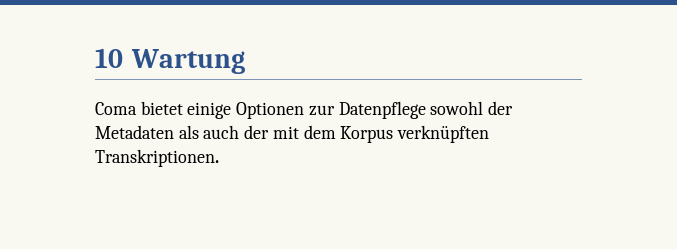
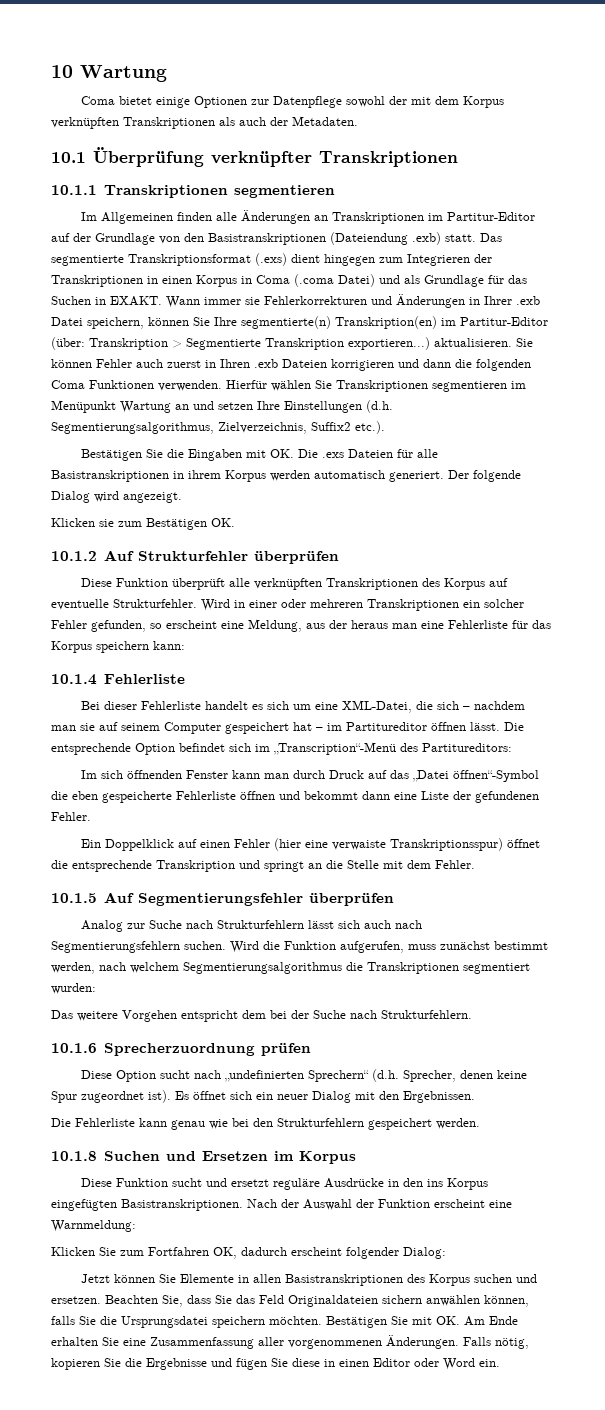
- Coma bietet einige Optionen zur Datenpflege sowohl der Metadaten als auch der mit dem Korpus verknüpften Transkriptionen.
+ Coma bietet einige Optionen zur Datenpflege sowohl der mit dem Korpus verknüpften Transkriptionen als auch der Metadaten.
+ 10.1 Überprüfung verknüpfter Transkriptionen
+ 10.1.1 Transkriptionen segmentieren
+ Im Allgemeinen finden alle Änderungen an Transkriptionen im Partitur-Editor auf der Grundlage von den Basistranskriptionen (Dateiendung .exb) statt. Das segmentierte Transkriptionsformat (.exs) dient hingegen zum Integrieren der Transkriptionen in einen Korpus in Coma (.coma Datei) und als Grundlage für das Suchen in EXAKT. Wann immer sie Fehlerkorrekturen und Änderungen in Ihrer .exb Datei speichern, können Sie Ihre segmentierte(n) Transkription(en) im Partitur-Editor (über: Transkription > Segmentierte Transkription exportieren...) aktualisieren. Sie können Fehler auch zuerst in Ihren .exb Dateien korrigieren und dann die folgenden Coma Funktionen verwenden. Hierfür wählen Sie Transkriptionen segmentieren im Menüpunkt Wartung an und setzen Ihre Einstellungen (d.h. Segmentierungsalgorithmus, Zielverzeichnis, Suffix2 etc.).
+ Bestätigen Sie die Eingaben mit OK. Die .exs Dateien für alle Basistranskriptionen in ihrem Korpus werden automatisch generiert. Der folgende Dialog wird angezeigt.
+ Klicken sie zum Bestätigen OK.
+ 10.1.2 Auf Strukturfehler überprüfen
+ Diese Funktion überprüft alle verknüpften Transkriptionen des Korpus auf eventuelle Strukturfehler. Wird in einer oder mehreren Transkriptionen ein solcher Fehler gefunden, so erscheint eine Meldung, aus der heraus man eine Fehlerliste für das Korpus speichern kann:
+ 10.1.4 Fehlerliste
+ Bei dieser Fehlerliste handelt es sich um eine XML-Datei, die sich – nachdem man sie auf seinem Computer gespeichert hat – im Partitureditor öffnen lässt. Die entsprechende Option befindet sich im „Transcription“-Menü des Partitureditors:
+ Im sich öffnenden Fenster kann man durch Druck auf das „Datei öffnen“-Symbol die eben gespeicherte Fehlerliste öffnen und bekommt dann eine Liste der gefundenen Fehler.
+ Ein Doppelklick auf einen Fehler (hier eine verwaiste Transkriptionsspur) öffnet die entsprechende Transkription und springt an die Stelle mit dem Fehler.
+ 10.1.5 Auf Segmentierungsfehler überprüfen
+ Analog zur Suche nach Strukturfehlern lässt sich auch nach Segmentierungsfehlern suchen. Wird die Funktion aufgerufen, muss zunächst bestimmt werden, nach welchem Segmentierungsalgorithmus die Transkriptionen segmentiert wurden:
+ Das weitere Vorgehen entspricht dem bei der Suche nach Strukturfehlern.
+ 10.1.6 Sprecherzuordnung prüfen
+ Diese Option sucht nach „undefinierten Sprechern“ (d.h. Sprecher, denen keine Spur zugeordnet ist). Es öffnet sich ein neuer Dialog mit den Ergebnissen.
+ Die Fehlerliste kann genau wie bei den Strukturfehlern gespeichert werden.
+ 10.1.8 Suchen und Ersetzen im Korpus
+ Diese Funktion sucht und ersetzt reguläre Ausdrücke in den ins Korpus eingefügten Basistranskriptionen. Nach der Auswahl der Funktion erscheint eine Warnmeldung:
+ Klicken Sie zum Fortfahren OK, dadurch erscheint folgender Dialog:
+ Jetzt können Sie Elemente in allen Basistranskriptionen des Korpus suchen und ersetzen. Beachten Sie, dass Sie das Feld Originaldateien sichern anwählen können, falls Sie die Ursprungsdatei speichern möchten. Bestätigen Sie mit OK. Am Ende erhalten Sie eine Zusammenfassung aller vorgenommenen Änderungen. Falls nötig, kopieren Sie die Ergebnisse und fügen Sie diese in einen Editor oder Word ein.

